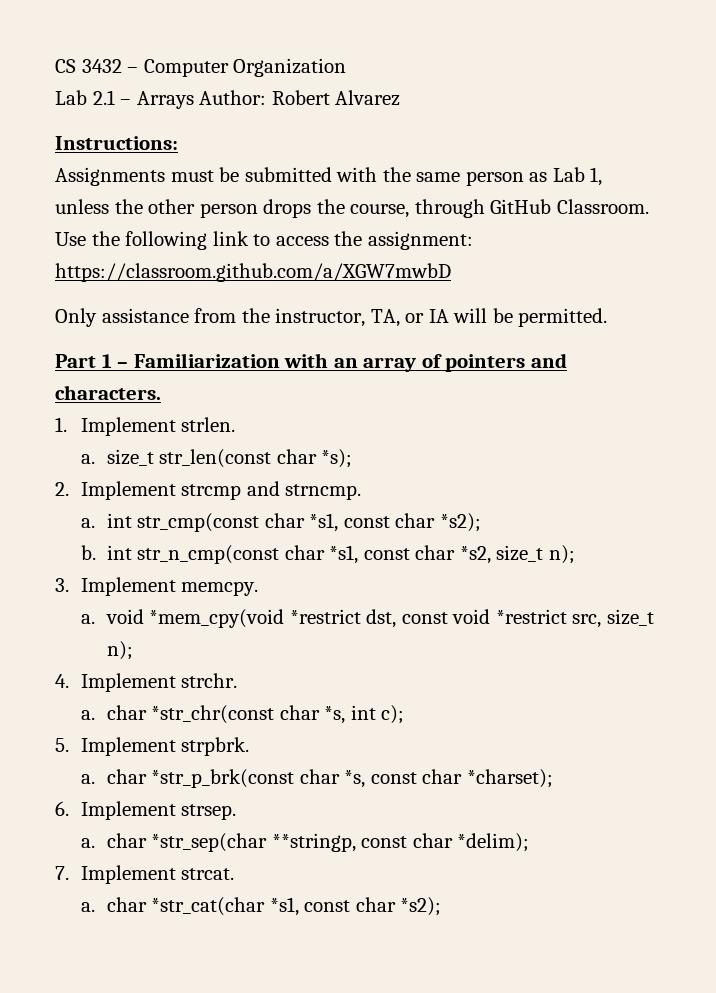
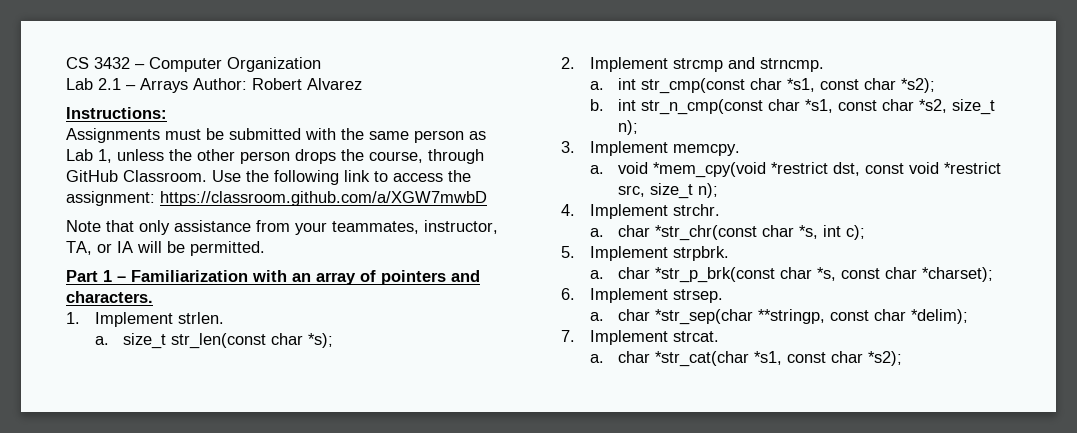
- Only assistance from the instructor, TA, or IA will be permitted.
+ Note that only assistance from your teammates, instructor, TA, or IA will be permitted.

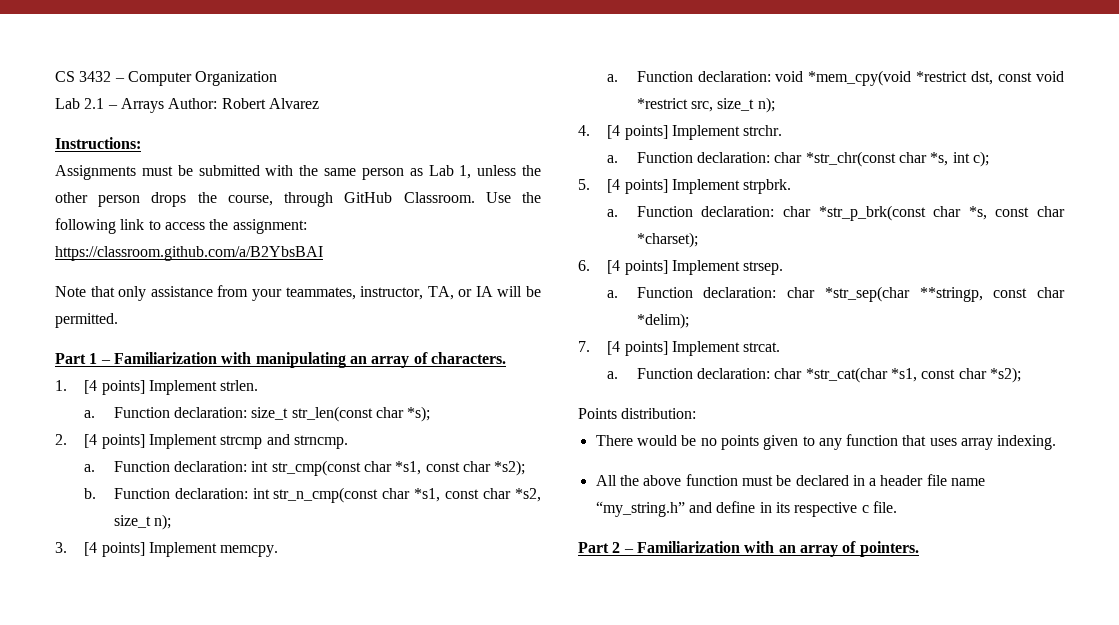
- Use the following link to access the assignment: https://classroom.github.com/a/XGW7mwbD
+ Use the following link to access the assignment: https://classroom.github.com/a/B2YbsBAI
- Part 1 – Familiarization with an array of pointers and characters.
+ Part 1 – Familiarization with manipulating an array of characters.
- 1. Implement strlen.
+ 1. [4 points] Implement strlen.
- a. size_t str_len(const char *s);
+ a. Function declaration: size_t str_len(const char *s);
- 2. Implement strcmp and strncmp.
+ 2. [4 points] Implement strcmp and strncmp.
- a. int str_cmp(const char *s1, const char *s2);
+ a. Function declaration: int str_cmp(const char *s1, const char *s2);
- b. int str_n_cmp(const char *s1, const char *s2, size_t n);
+ b. Function declaration: int str_n_cmp(const char *s1, const char *s2, size_t n);
- 3. Implement memcpy.
+ 3. [4 points] Implement memcpy.
- a. void *mem_cpy(void *restrict dst, const void *restrict src, size_t n);
+ a. Function declaration: void *mem_cpy(void *restrict dst, const void *restrict src, size_t n);
- 4. Implement strchr.
+ 4. [4 points] Implement strchr.
- a. char *str_chr(const char *s, int c);
+ a. Function declaration: char *str_chr(const char *s, int c);
- 5. Implement strpbrk.
+ 5. [4 points] Implement strpbrk.
- a. char *str_p_brk(const char *s, const char *charset);
+ a. Function declaration: char *str_p_brk(const char *s, const char *charset);
- 6. Implement strsep.
+ 6. [4 points] Implement strsep.
- a. char *str_sep(char **stringp, const char *delim);
+ a. Function declaration: char *str_sep(char **stringp, const char *delim);
- 7. Implement strcat.
+ 7. [4 points] Implement strcat.
- a. char *str_cat(char *s1, const char *s2);
+ a. Function declaration: char *str_cat(char *s1, const char *s2);
+ Points distribution:
+ There would be no points given to any function that uses array indexing.
+ All the above function must be declared in a header file name “my_string.h” and define in its respective c file.
+ Part 2 – Familiarization with an array of pointers.

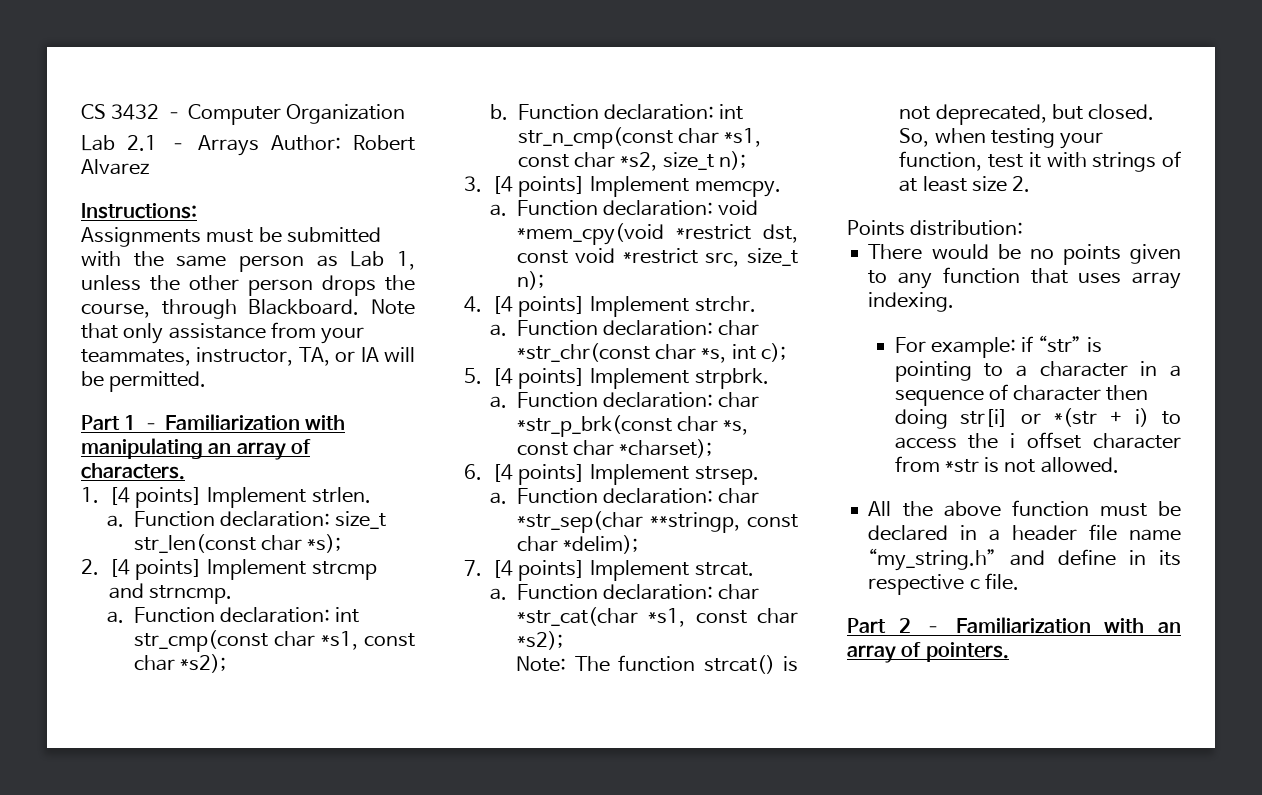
- Assignments must be submitted with the same person as Lab 1, unless the other person drops the course, through GitHub Classroom. Use the following link to access the assignment: https://classroom.github.com/a/B2YbsBAI
- Note that only assistance from your teammates, instructor, TA, or IA will be permitted.
+ Assignments must be submitted with the same person as Lab 1, unless the other person drops the course, through Blackboard. Note that only assistance from your teammates, instructor, TA, or IA will be permitted.
+ Note: The function strcat() is not deprecated, but closed. So, when testing your function, test it with strings of at least size 2.
+ For example: if “str” is pointing to a character in a sequence of character then doing str[i] or *(str + i) to access the i offset character from *str is not allowed.

